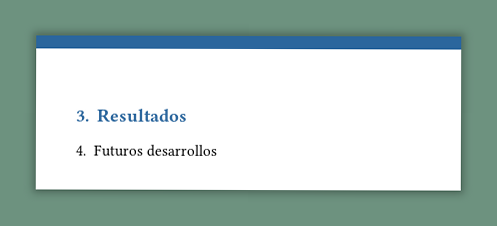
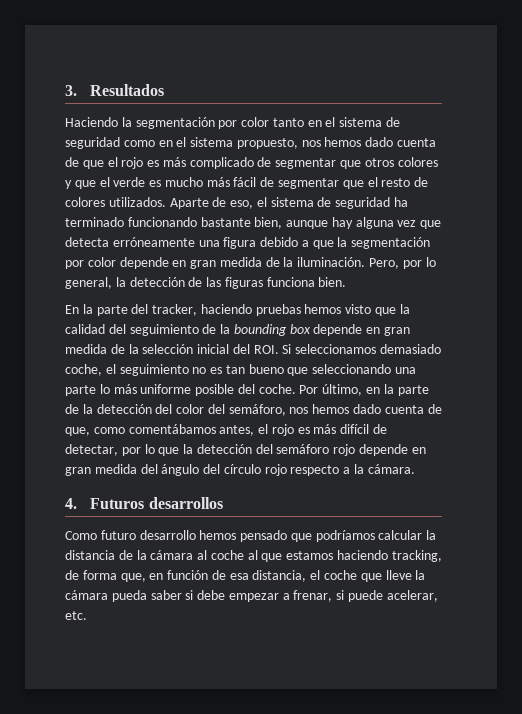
+ Haciendo la segmentación por color tanto en el sistema de seguridad como en el sistema propuesto, nos hemos dado cuenta de que el rojo es más complicado de segmentar que otros colores y que el verde es mucho más fácil de segmentar que el resto de colores utilizados. Aparte de eso, el sistema de seguridad ha terminado funcionando bastante bien, aunque hay alguna vez que detecta erróneamente una figura debido a que la segmentación por color depende en gran medida de la iluminación. Pero, por lo general, la detección de las figuras funciona bien.
+ En la parte del tracker, haciendo pruebas hemos visto que la calidad del seguimiento de la bounding box depende en gran medida de la selección inicial del ROI. Si seleccionamos demasiado coche, el seguimiento no es tan bueno que seleccionando una parte lo más uniforme posible del coche. Por último, en la parte de la detección del color del semáforo, nos hemos dado cuenta de que, como comentábamos antes, el rojo es más difícil de detectar, por lo que la detección del semáforo rojo depende en gran medida del ángulo del círculo rojo respecto a la cámara.
  4. Futuros desarrollos
+ Como futuro desarrollo hemos pensado que podríamos calcular la distancia de la cámara al coche al que estamos haciendo tracking, de forma que, en función de esa distancia, el coche que lleve la cámara pueda saber si debe empezar a frenar, si puede acelerar, etc.

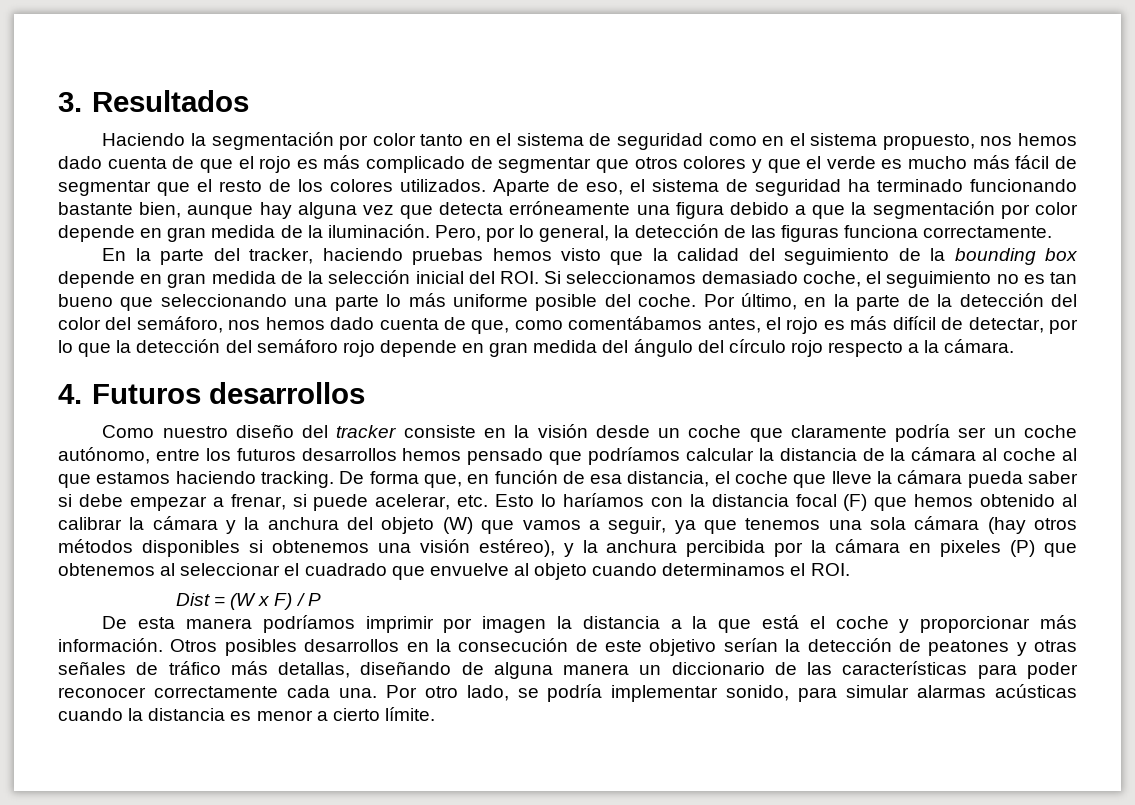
- Haciendo la segmentación por color tanto en el sistema de seguridad como en el sistema propuesto, nos hemos dado cuenta de que el rojo es más complicado de segmentar que otros colores y que el verde es mucho más fácil de segmentar que el resto de colores utilizados.
+ Haciendo la segmentación por color tanto en el sistema de seguridad como en el sistema propuesto, nos hemos dado cuenta de que el rojo es más complicado de segmentar que otros colores y que el verde es mucho más fácil de segmentar que el resto de los colores utilizados.
- Pero, por lo general, la detección de las figuras funciona bien.
+ Pero, por lo general, la detección de las figuras funciona correctamente.
- Como futuro desarrollo hemos pensado que podríamos calcular la distancia de la cámara al coche al que estamos haciendo tracking, de forma que, en función de esa distancia, el coche que lleve la cámara pueda saber si debe empezar a frenar, si puede acelerar, etc.
+ Como nuestro diseño del tracker consiste en la visión desde un coche que claramente podría ser un coche autónomo, entre los futuros desarrollos hemos pensado que podríamos calcular la distancia de la cámara al coche al que estamos haciendo tracking. De forma que, en función de esa distancia, el coche que lleve la cámara pueda saber si debe empezar a frenar, si puede acelerar, etc. Esto lo haríamos con la distancia focal (F) que hemos obtenido al calibrar la cámara y la anchura del objeto (W) que vamos a seguir, ya que tenemos una sola cámara (hay otros métodos disponibles si obtenemos una visión estéreo), y la anchura percibida por la cámara en pixeles (P) que obtenemos al seleccionar el cuadrado que envuelve al objeto cuando determinamos el ROI.
+ Dist = (W x F) / P
+ De esta manera podríamos imprimir por imagen la distancia a la que está el coche y proporcionar más información. Otros posibles desarrollos en la consecución de este objetivo serían la detección de peatones y otras señales de tráfico más detallas, diseñando de alguna manera un diccionario de las características para poder reconocer correctamente cada una. Por otro lado, se podría implementar sonido, para simular alarmas acústicas cuando la distancia es menor a cierto límite.

